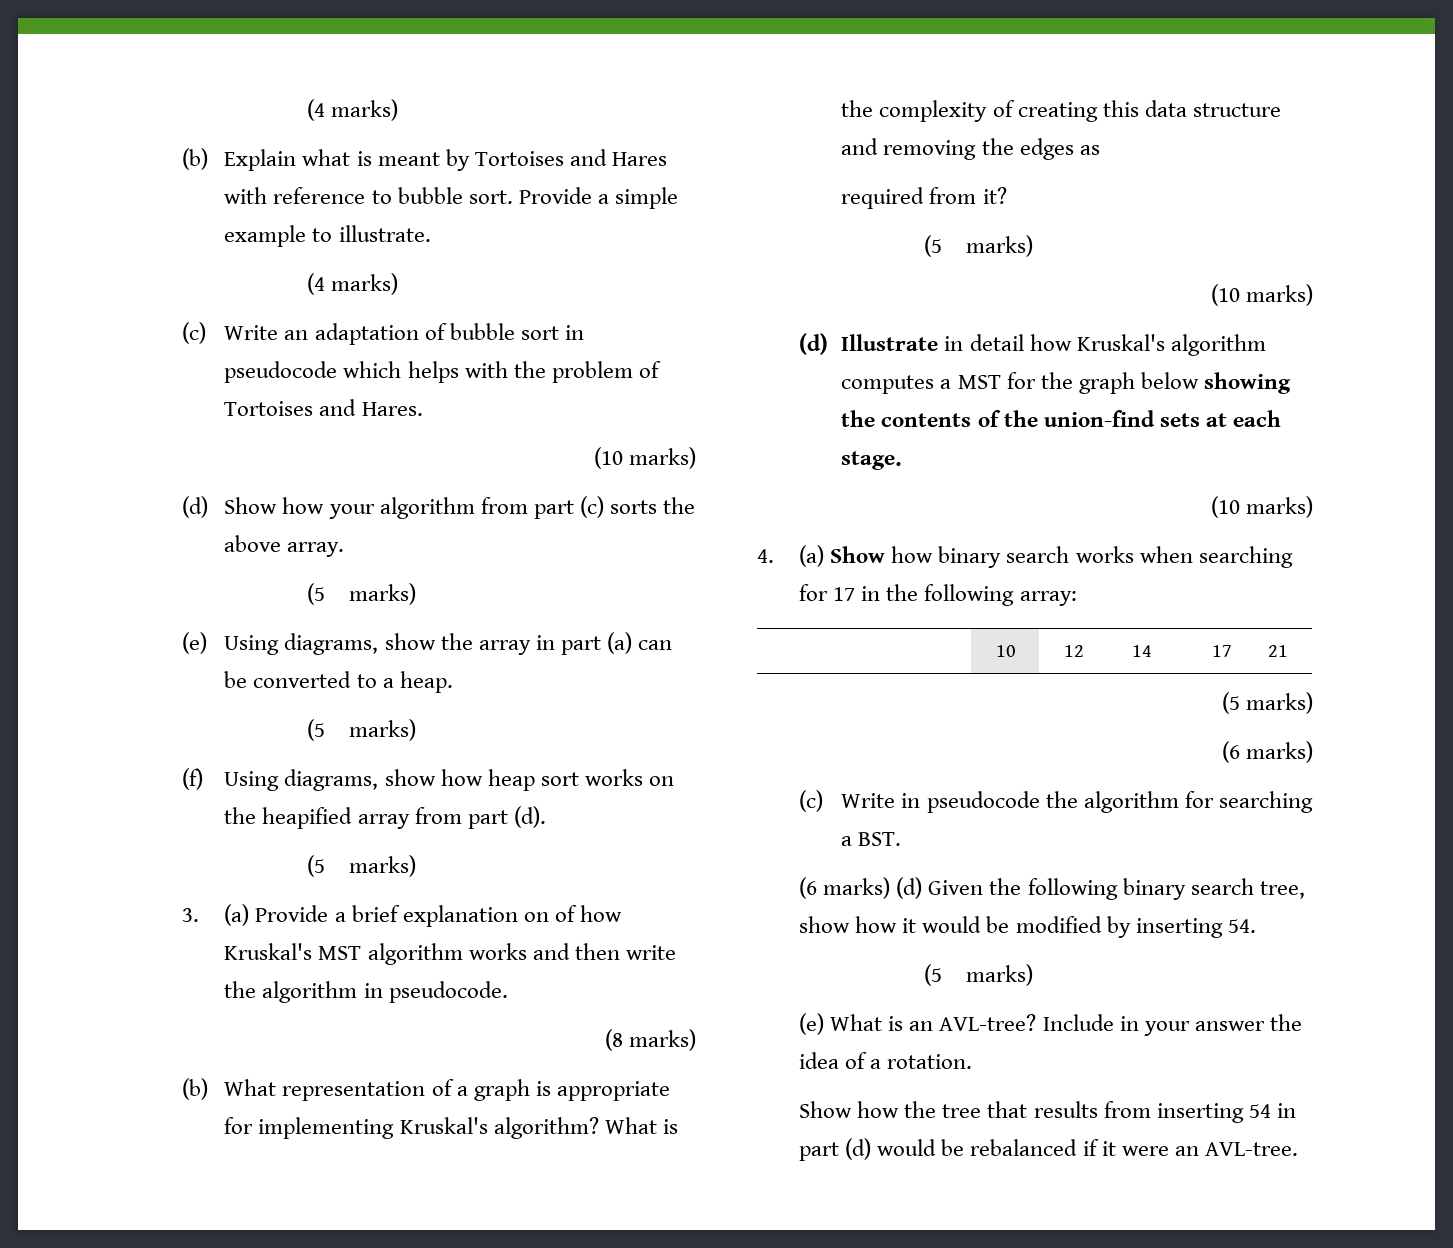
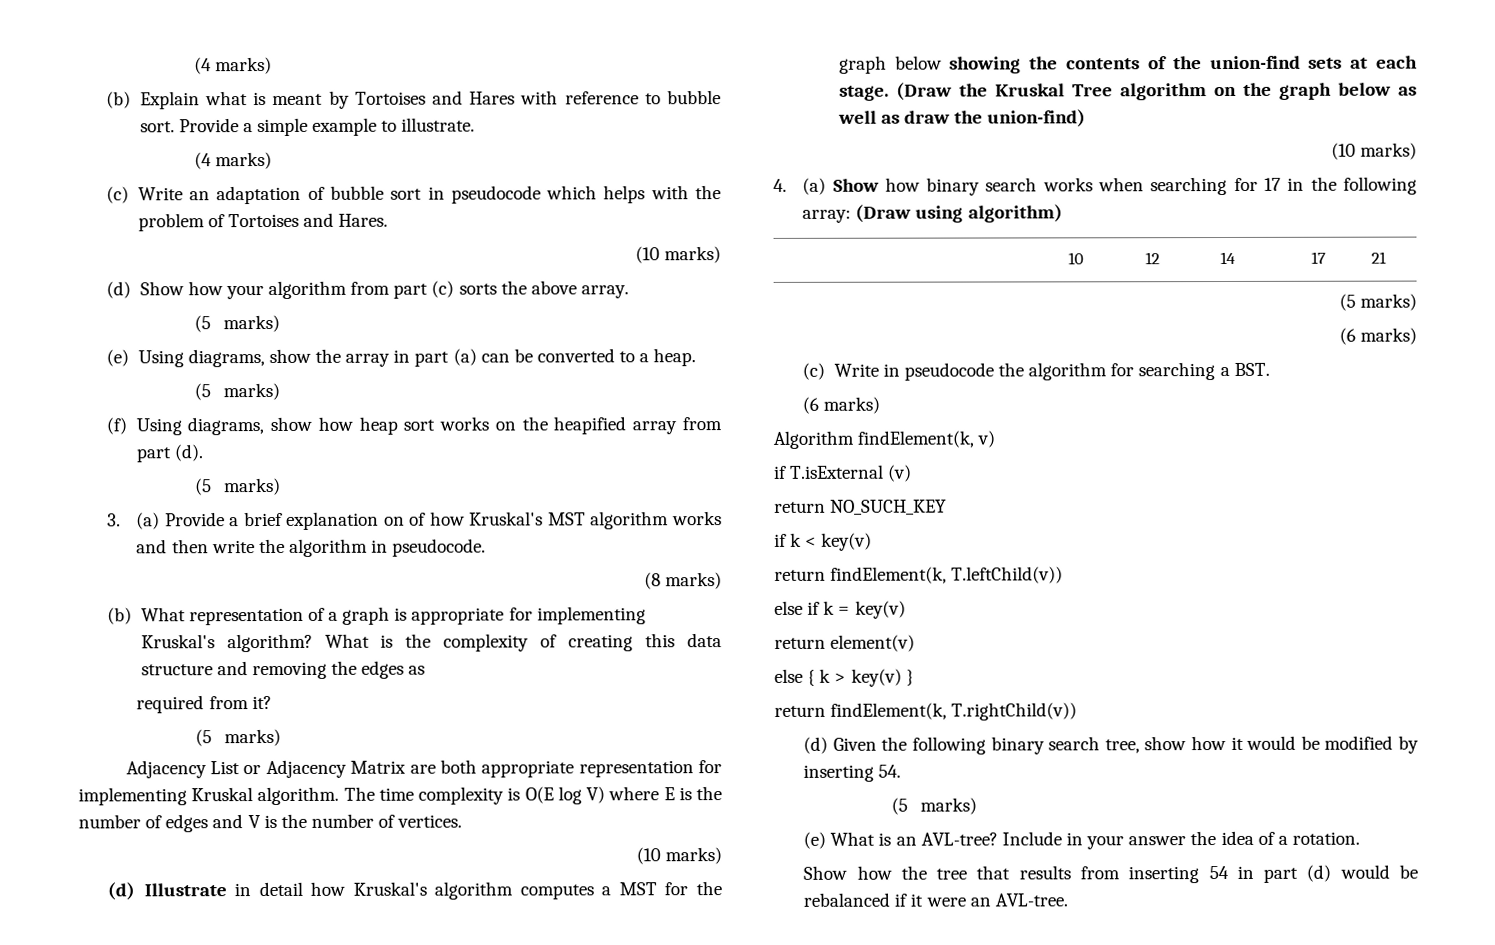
+ Adjacency List or Adjacency Matrix are both appropriate representation for implementing Kruskal algorithm. The time complexity is O(E log V) where E is the number of edges and V is the number of vertices.
+ (Draw the Kruskal Tree algorithm on the graph below as well as draw the union-find)
- 4. (a) Show how binary search works when searching for 17 in the following array:
+ 4. (a) Show how binary search works when searching for 17 in the following array: (Draw using algorithm)
  (c) Write in pseudocode the algorithm for searching a BST.
- (6 marks) (d) Given the following binary search tree, show how it would be modified by inserting 54.
+ (6 marks)
+ Algorithm findElement(k, v)
+ if T.isExternal (v)
+ return NO_SUCH_KEY
+ if k < key(v)
+ return findElement(k, T.leftChild(v))
+ else if k = key(v)
+ return element(v)
+ else { k > key(v) }
+ return findElement(k, T.rightChild(v))
+ (d) Given the following binary search tree, show how it would be modified by inserting 54.

